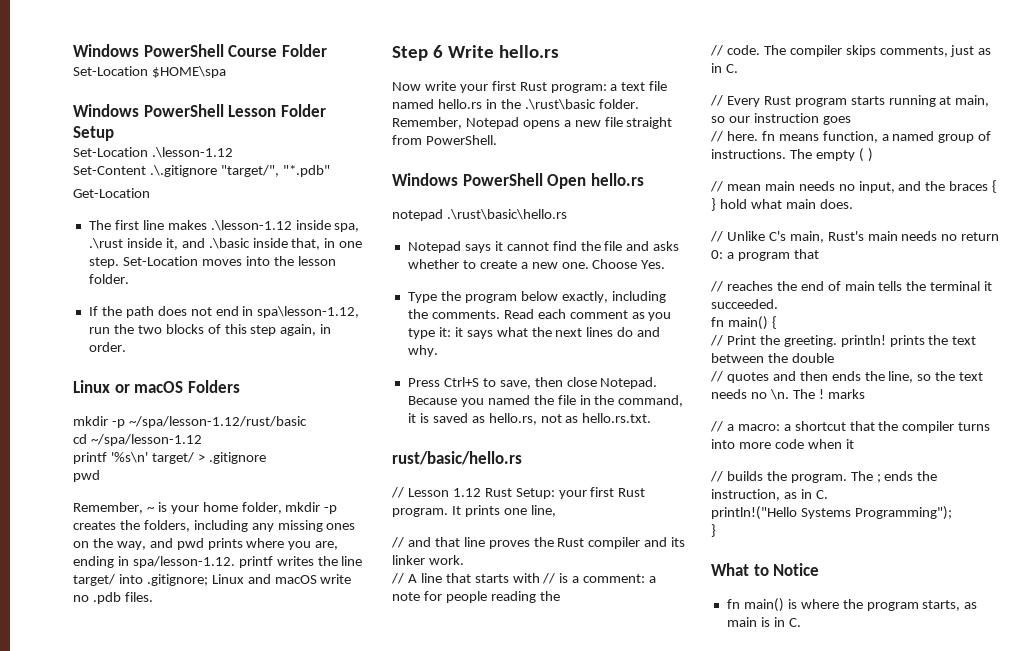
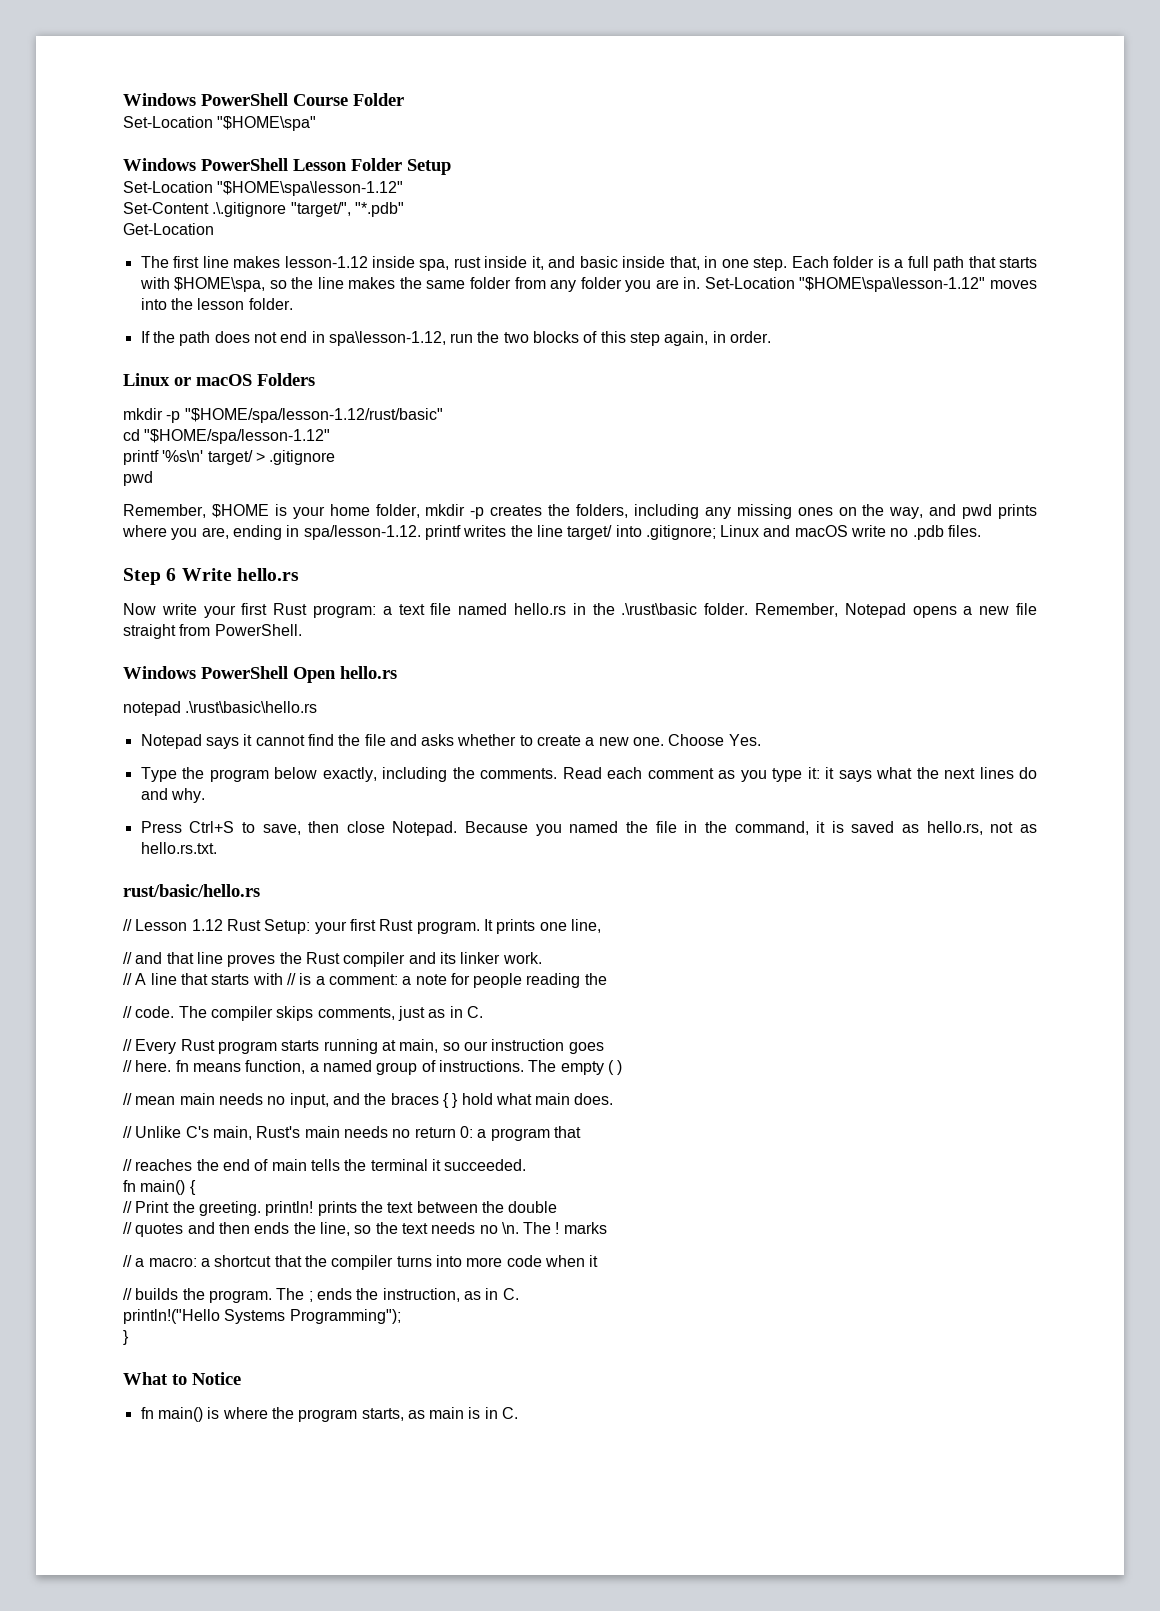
- Set-Location $HOME\spa
+ Set-Location "$HOME\spa"
  Windows PowerShell Lesson Folder Setup
- Set-Location .\lesson-1.12
+ Set-Location "$HOME\spa\lesson-1.12"
- The first line makes .\lesson-1.12 inside spa, .\rust inside it, and .\basic inside that, in one step.
+ The first line makes lesson-1.12 inside spa, rust inside it, and basic inside that, in one step.
- Set-Location moves into the lesson folder.
+ Each folder is a full path that starts with $HOME\spa, so the line makes the same folder from any folder you are in. Set-Location "$HOME\spa\lesson-1.12" moves into the lesson folder.
- mkdir -p ~/spa/lesson-1.12/rust/basic
+ mkdir -p "$HOME/spa/lesson-1.12/rust/basic"
- cd ~/spa/lesson-1.12
+ cd "$HOME/spa/lesson-1.12"
- Remember, ~ is your home folder, mkdir -p creates the folders, including any missing ones on the way, and pwd prints where you are, ending in spa/lesson-1.12. printf writes the line target/ into .gitignore; Linux and macOS write no .pdb files.
+ Remember, $HOME is your home folder, mkdir -p creates the folders, including any missing ones on the way, and pwd prints where you are, ending in spa/lesson-1.12. printf writes the line target/ into .gitignore; Linux and macOS write no .pdb files.

